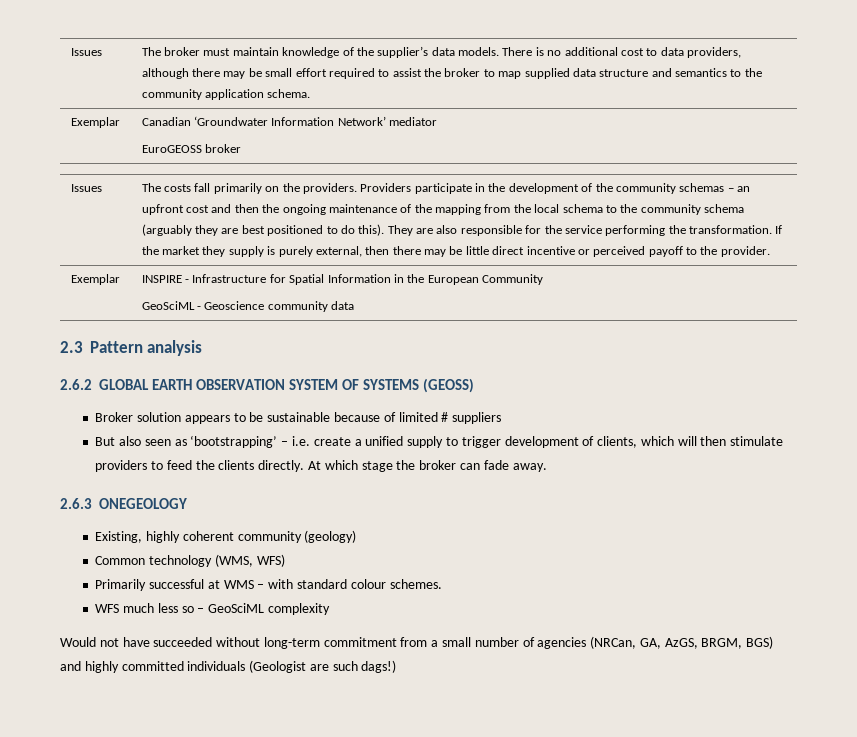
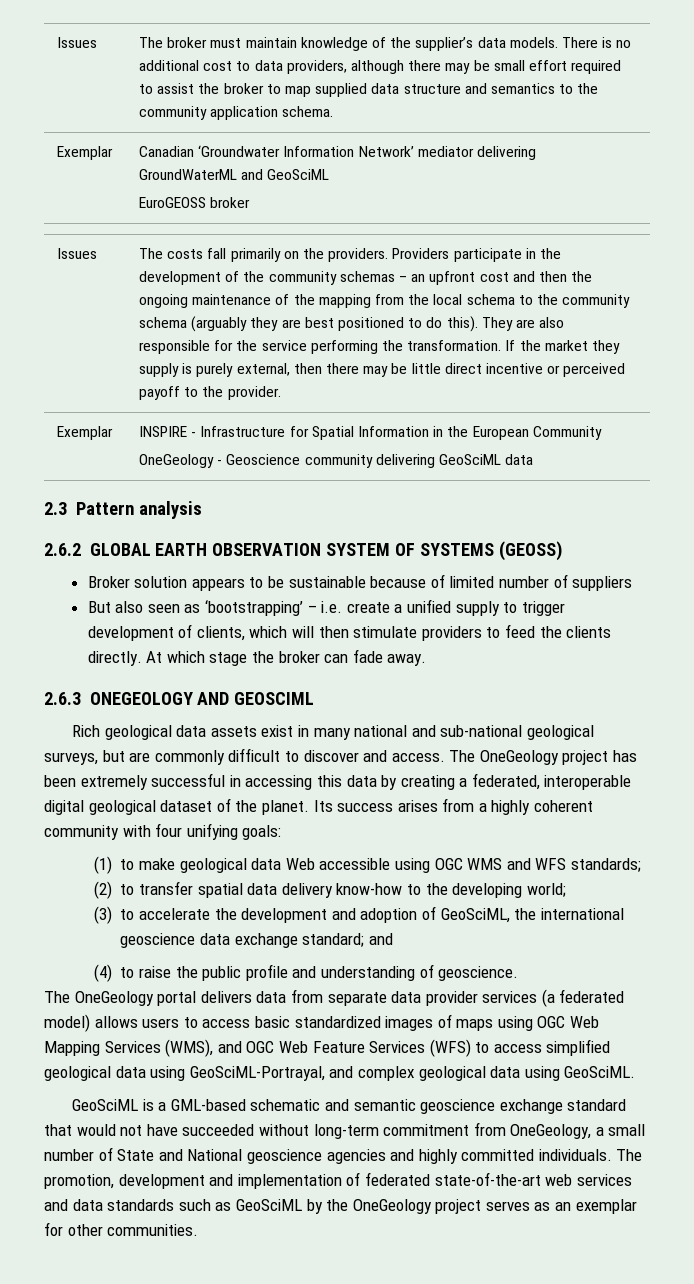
- Exemplar | Canadian ‘Groundwater Information Network’ mediator
+ Exemplar | Canadian ‘Groundwater Information Network’ mediator delivering GroundWaterML and GeoSciML
  Exemplar | INSPIRE - Infrastructure for Spatial Information in the European Community
- GeoSciML - Geoscience community data
+ OneGeology - Geoscience community delivering GeoSciML data
- Broker solution appears to be sustainable because of limited # suppliers
+ Broker solution appears to be sustainable because of limited number of suppliers
- 2.6.3 ONEGEOLOGY
- Existing, highly coherent community (geology)
- Common technology (WMS, WFS)
- Primarily successful at WMS – with standard colour schemes.
- WFS much less so – GeoSciML complexity
- Would not have succeeded without long-term commitment from a small number of agencies (NRCan, GA, AzGS, BRGM, BGS) and highly committed individuals (Geologist are such dags!)
+ 2.6.3 ONEGEOLOGY AND GEOSCIML
+ Rich geological data assets exist in many national and sub-national geological surveys, but are commonly difficult to discover and access. The OneGeology project has been extremely successful in accessing this data by creating a federated, interoperable digital geological dataset of the planet. Its success arises from a highly coherent community with four unifying goals:
+ (1) to make geological data Web accessible using OGC WMS and WFS standards;
+ (2) to transfer spatial data delivery know-how to the developing world;
+ (3) to accelerate the development and adoption of GeoSciML, the international geoscience data exchange standard; and
+ (4) to raise the public profile and understanding of geoscience.
+ The OneGeology portal delivers data from separate data provider services (a federated model) allows users to access basic standardized images of maps using OGC Web Mapping Services (WMS), and OGC Web Feature Services (WFS) to access simplified geological data using GeoSciML-Portrayal, and complex geological data using GeoSciML.
+ GeoSciML is a GML-based schematic and semantic geoscience exchange standard that would not have succeeded without long-term commitment from OneGeology, a small number of State and National geoscience agencies and highly committed individuals. The promotion, development and implementation of federated state-of-the-art web services and data standards such as GeoSciML by the OneGeology project serves as an exemplar for other communities.

